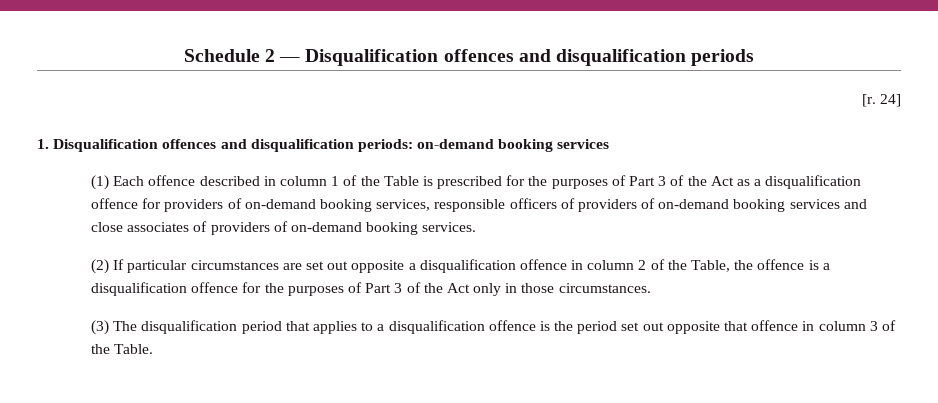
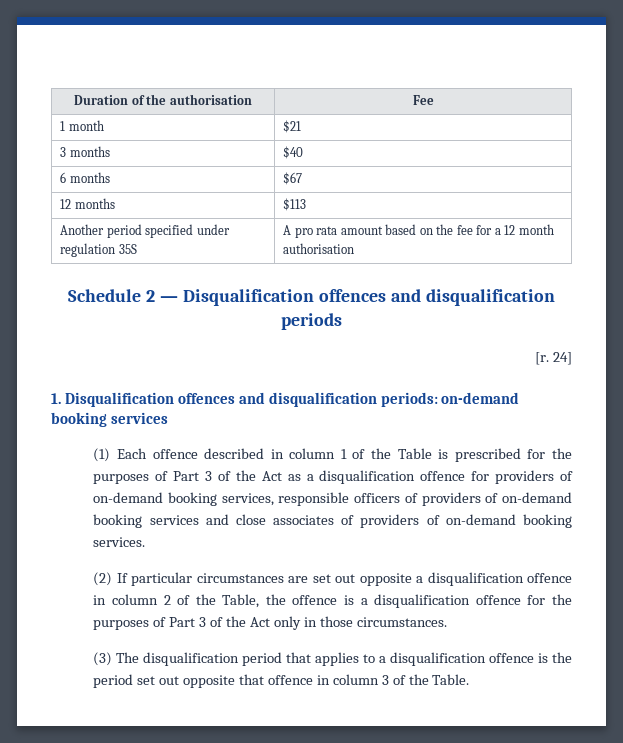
+ Duration of the authorisation | Fee
+ 1 month | $21
+ 3 months | $40
+ 6 months | $67
+ 12 months | $113
+ Another period specified under regulation 35S | A pro rata amount based on the fee for a 12 month authorisation

